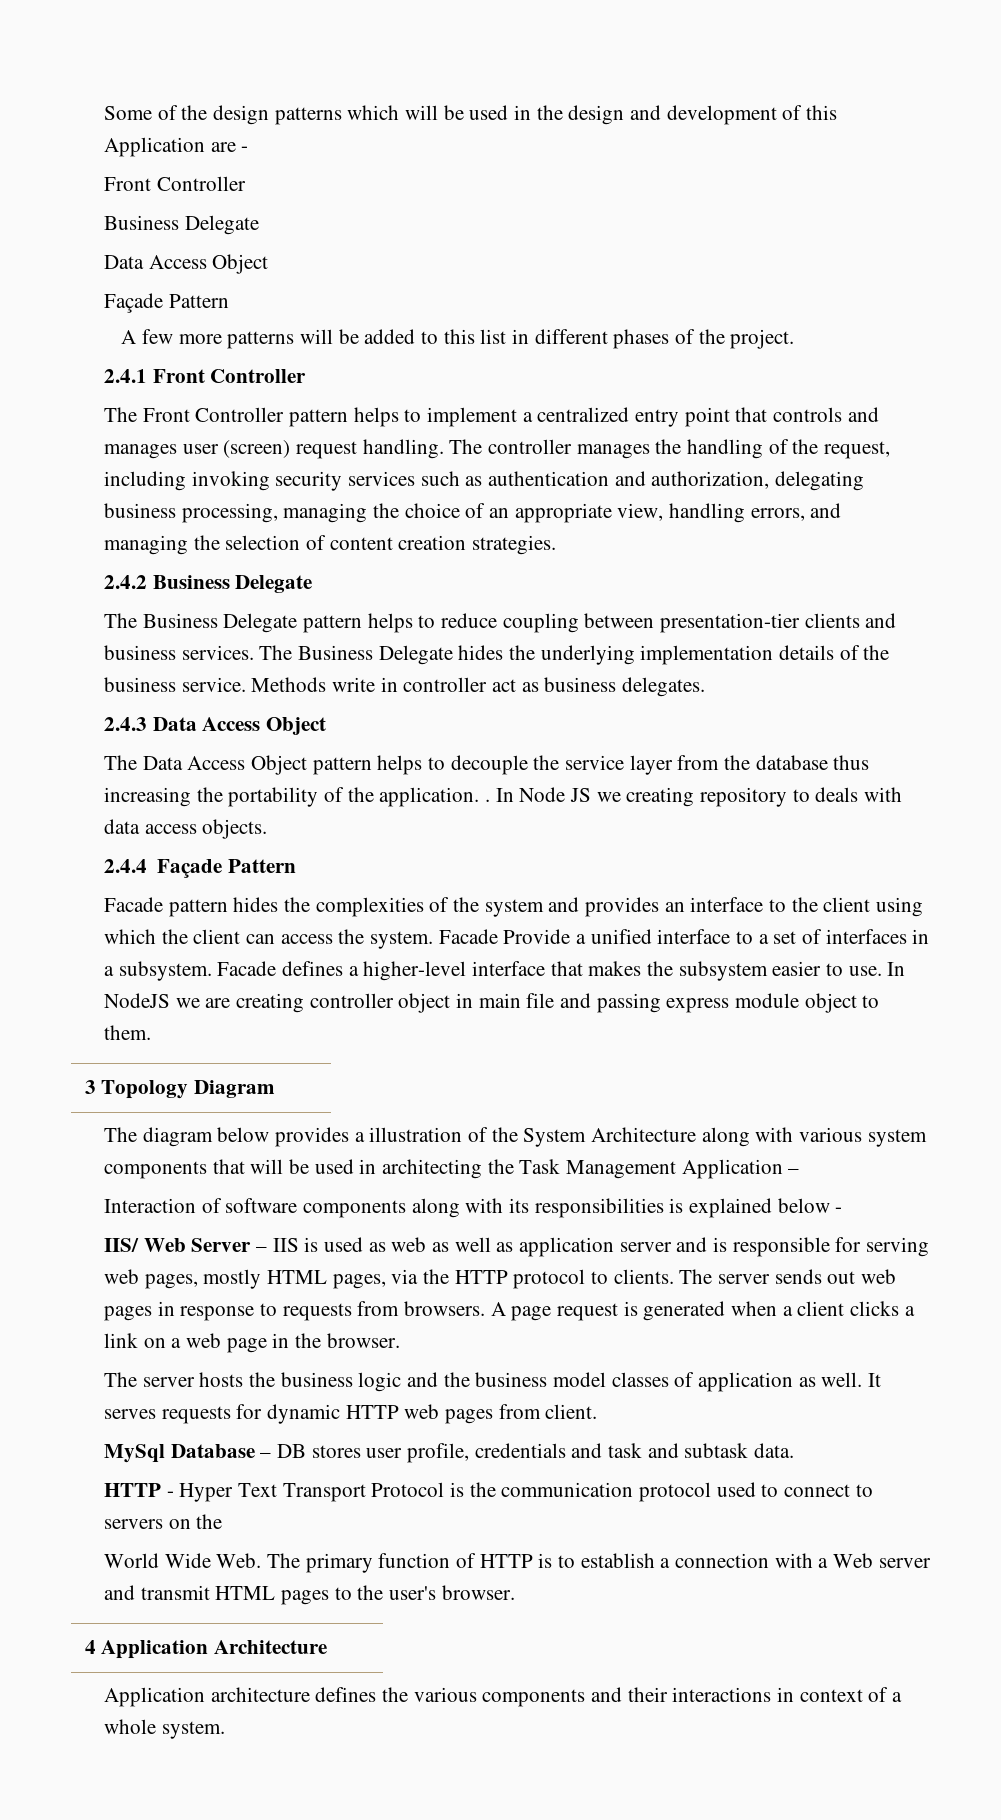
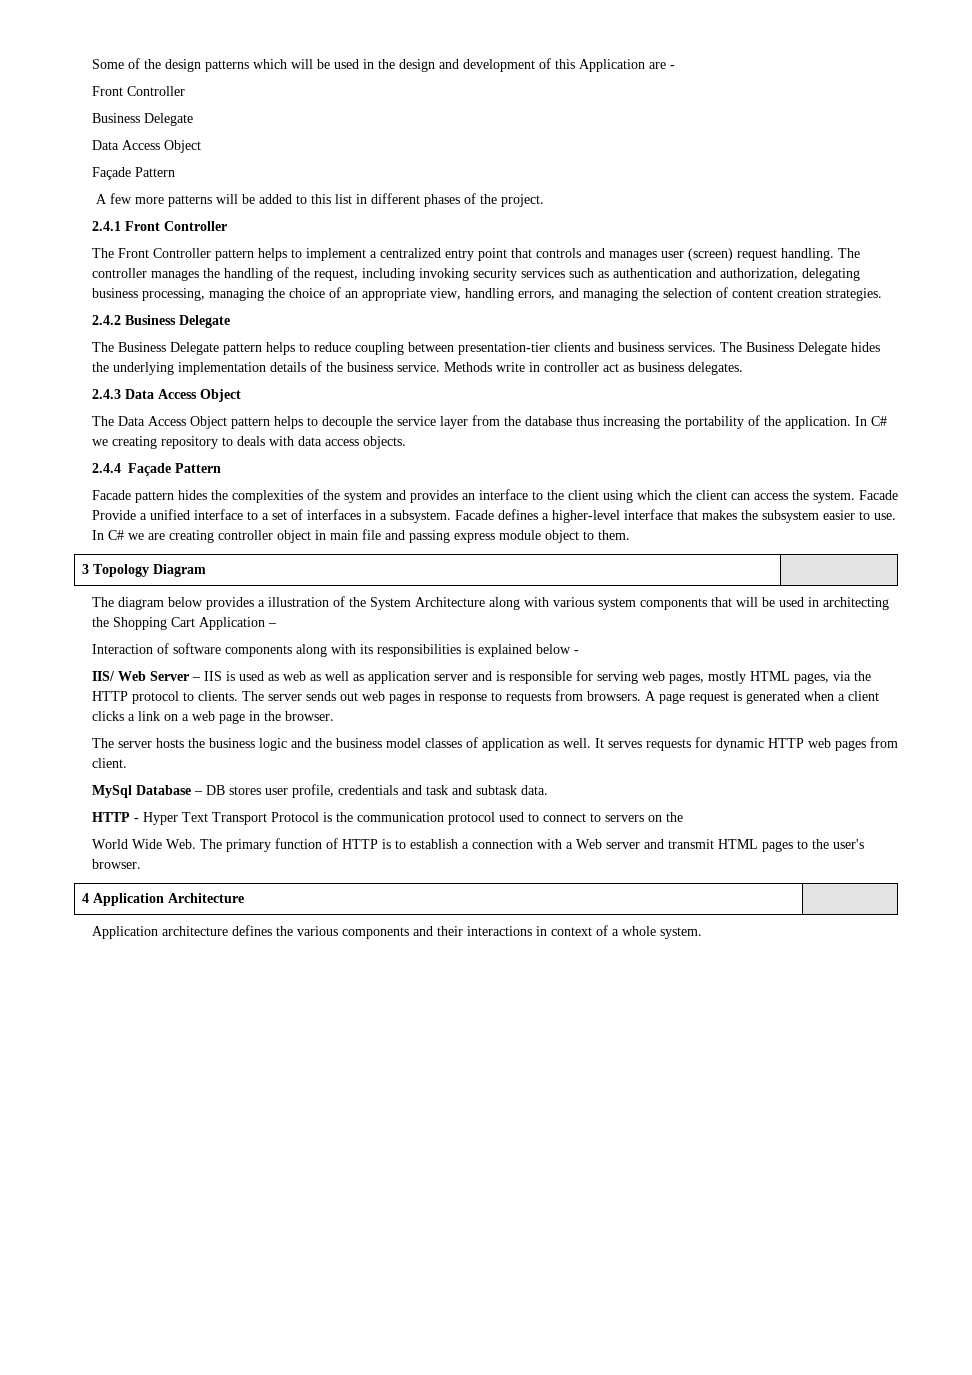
- The Data Access Object pattern helps to decouple the service layer from the database thus increasing the portability of the application. . In Node JS we creating repository to deals with data access objects.
+ The Data Access Object pattern helps to decouple the service layer from the database thus increasing the portability of the application. In C# we creating repository to deals with data access objects.
- In NodeJS we are creating controller object in main file and passing express module object to them.
+ In C# we are creating controller object in main file and passing express module object to them.
- The diagram below provides a illustration of the System Architecture along with various system components that will be used in architecting the Task Management Application –
+ The diagram below provides a illustration of the System Architecture along with various system components that will be used in architecting the Shopping Cart Application –

